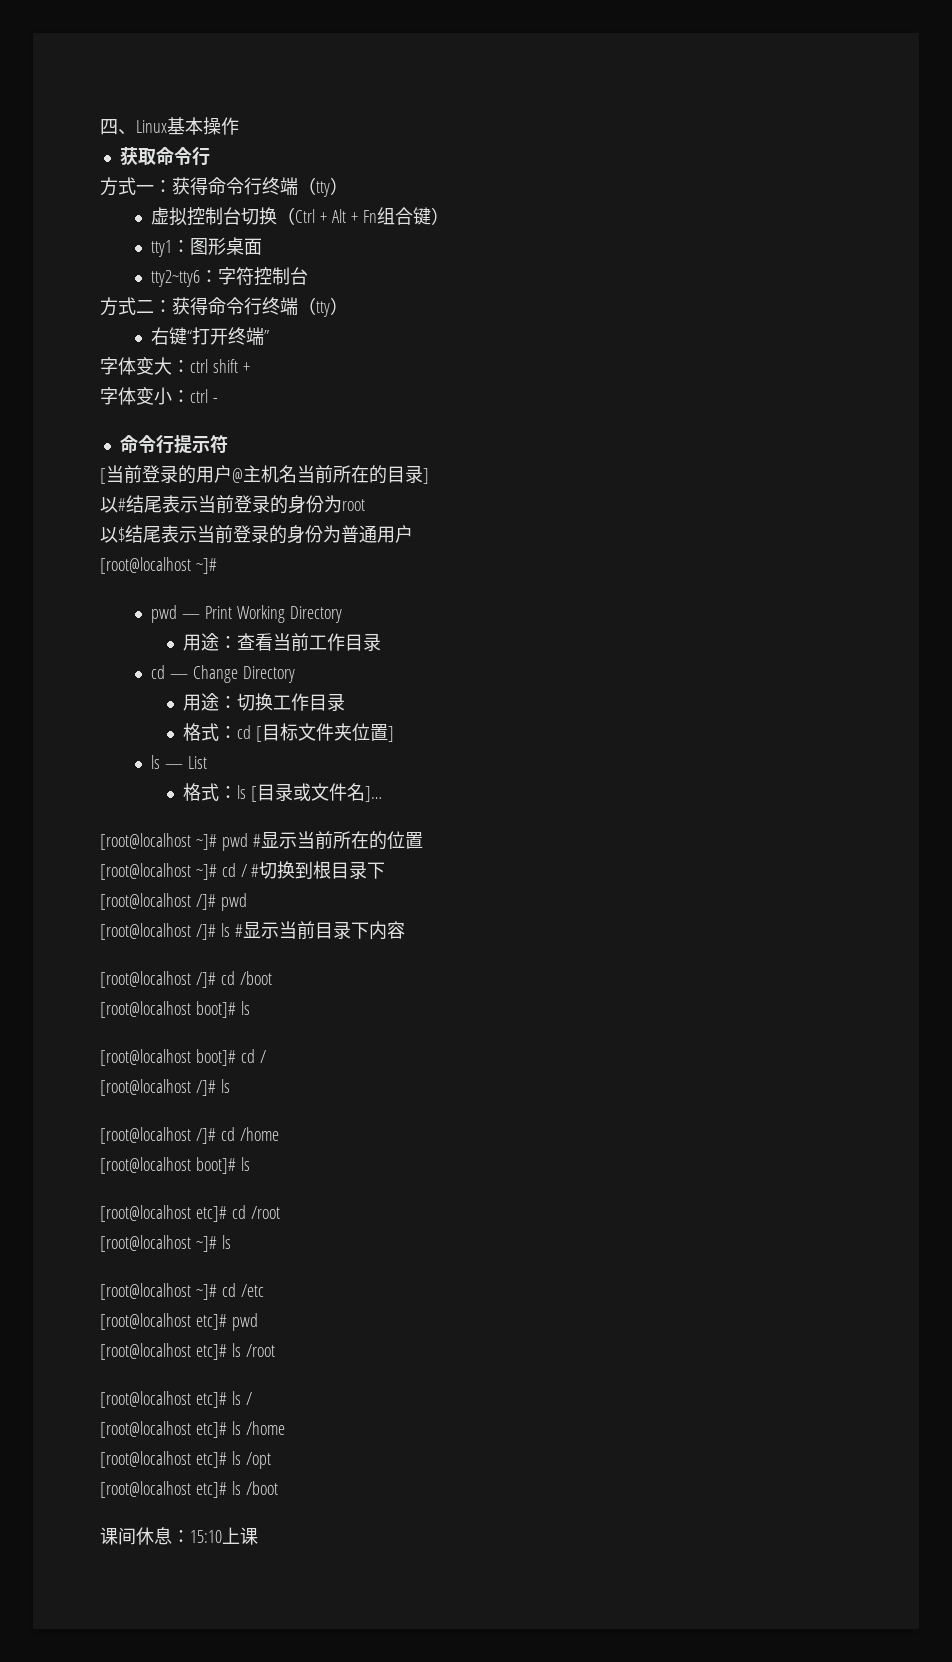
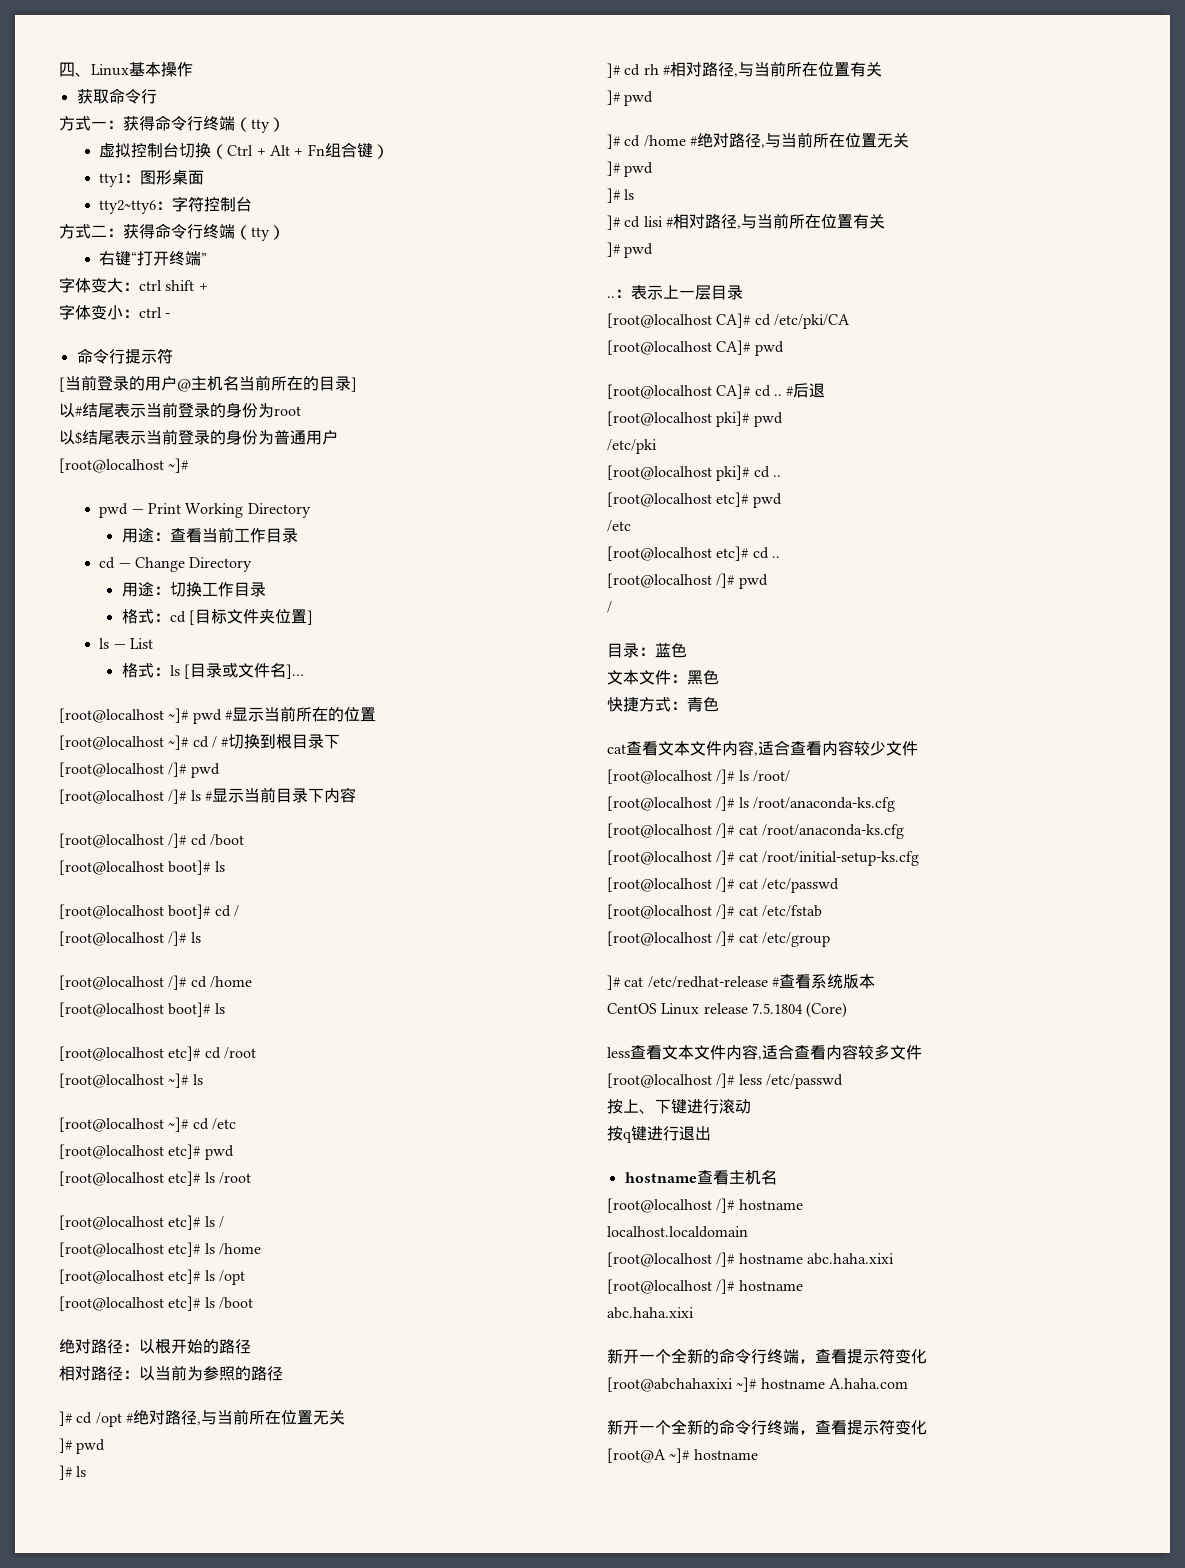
- 课间休息：15:10上课
+ 绝对路径：以根开始的路径
+ 相对路径：以当前为参照的路径
+ ]# cd /opt #绝对路径,与当前所在位置无关
+ ]# pwd
+ ]# ls
+ ]# cd rh #相对路径,与当前所在位置有关
+ ]# pwd
+ ]# cd /home #绝对路径,与当前所在位置无关
+ ]# pwd
+ ]# ls
+ ]# cd lisi #相对路径,与当前所在位置有关
+ ]# pwd
+ ..：表示上一层目录
+ [root@localhost CA]# cd /etc/pki/CA
+ [root@localhost CA]# pwd
+ [root@localhost CA]# cd .. #后退
+ [root@localhost pki]# pwd
+ /etc/pki
+ [root@localhost pki]# cd ..
+ [root@localhost etc]# pwd
+ /etc
+ [root@localhost etc]# cd ..
+ [root@localhost /]# pwd
+ /
+ 目录：蓝色
+ 文本文件：黑色
+ 快捷方式：青色
+ cat查看文本文件内容,适合查看内容较少文件
+ [root@localhost /]# ls /root/
+ [root@localhost /]# ls /root/anaconda-ks.cfg
+ [root@localhost /]# cat /root/anaconda-ks.cfg
+ [root@localhost /]# cat /root/initial-setup-ks.cfg
+ [root@localhost /]# cat /etc/passwd
+ [root@localhost /]# cat /etc/fstab
+ [root@localhost /]# cat /etc/group
+ ]# cat /etc/redhat-release #查看系统版本
+ CentOS Linux release 7.5.1804 (Core)
+ less查看文本文件内容,适合查看内容较多文件
+ [root@localhost /]# less /etc/passwd
+ 按上、下键进行滚动
+ 按q键进行退出
+ hostname查看主机名
+ [root@localhost /]# hostname
+ localhost.localdomain
+ [root@localhost /]# hostname abc.haha.xixi
+ [root@localhost /]# hostname
+ abc.haha.xixi
+ 新开一个全新的命令行终端，查看提示符变化
+ [root@abchahaxixi ~]# hostname A.haha.com
+ 新开一个全新的命令行终端，查看提示符变化
+ [root@A ~]# hostname

